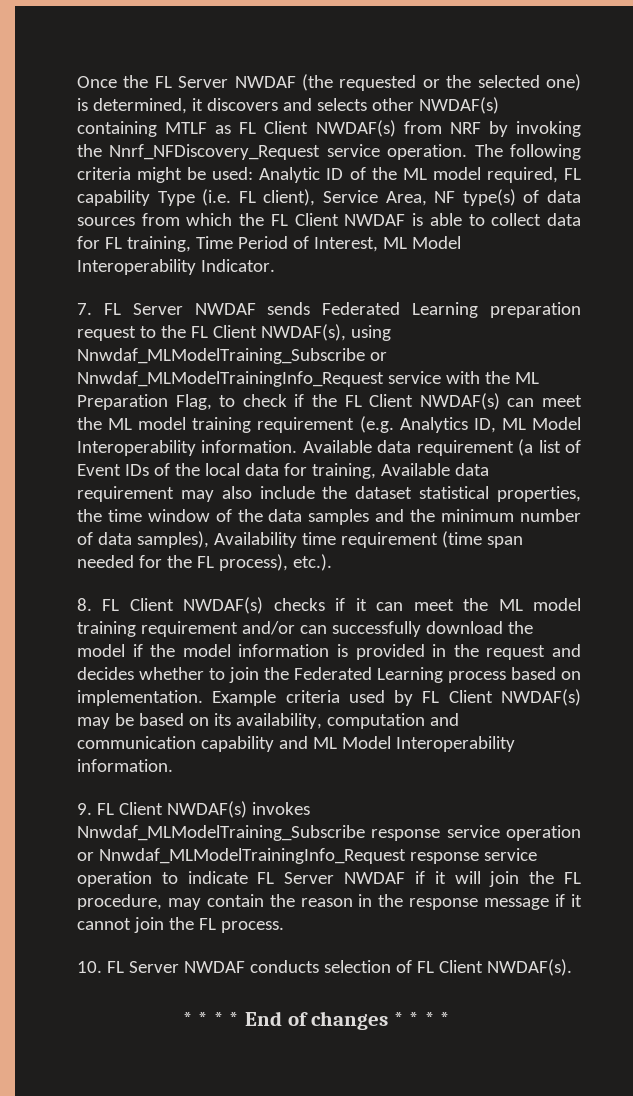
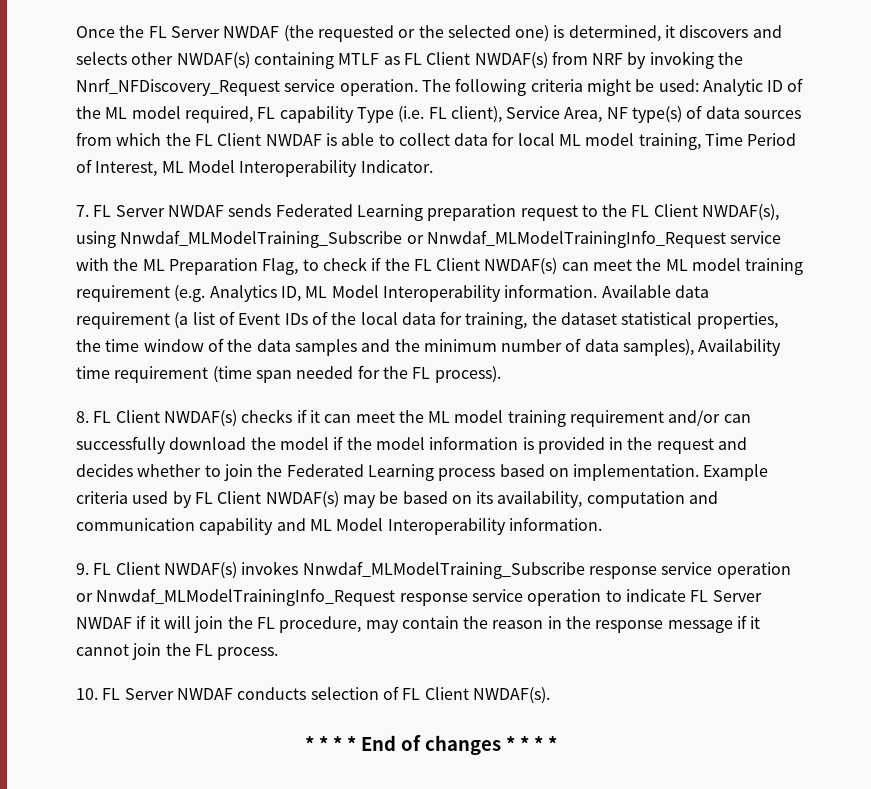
- The following criteria might be used: Analytic ID of the ML model required, FL capability Type (i.e. FL client), Service Area, NF type(s) of data sources from which the FL Client NWDAF is able to collect data for FL training, Time Period of Interest, ML Model Interoperability Indicator.
+ The following criteria might be used: Analytic ID of the ML model required, FL capability Type (i.e. FL client), Service Area, NF type(s) of data sources from which the FL Client NWDAF is able to collect data for local ML model training, Time Period of Interest, ML Model Interoperability Indicator.
- Available data requirement (a list of Event IDs of the local data for training, Available data requirement may also include the dataset statistical properties, the time window of the data samples and the minimum number of data samples), Availability time requirement (time span needed for the FL process), etc.).
+ Available data requirement (a list of Event IDs of the local data for training, the dataset statistical properties, the time window of the data samples and the minimum number of data samples), Availability time requirement (time span needed for the FL process).

